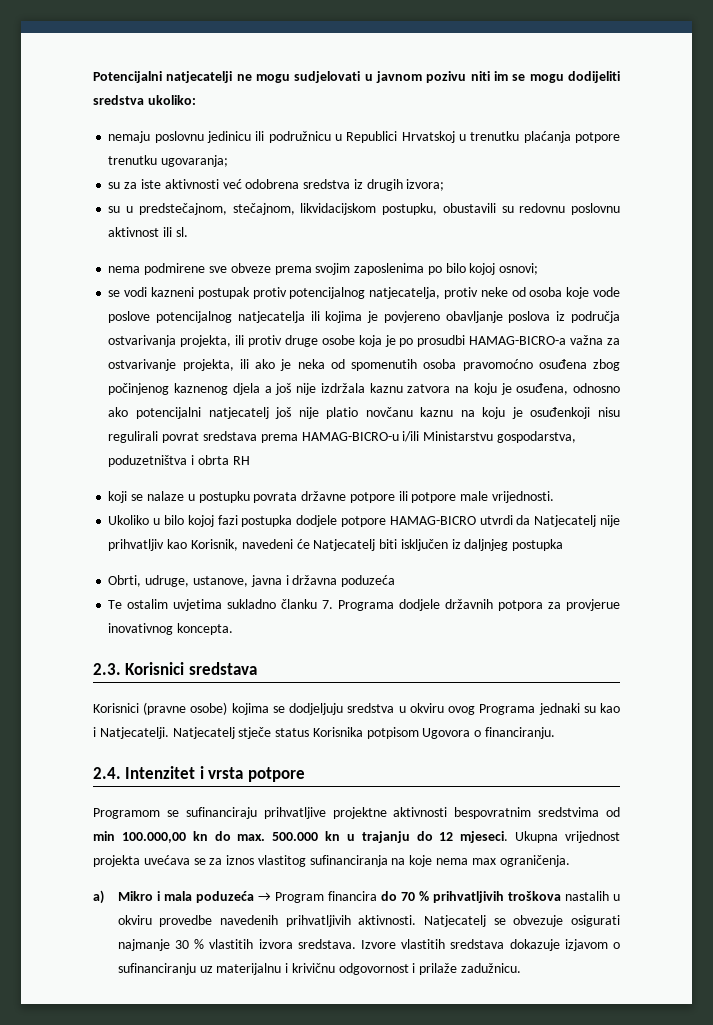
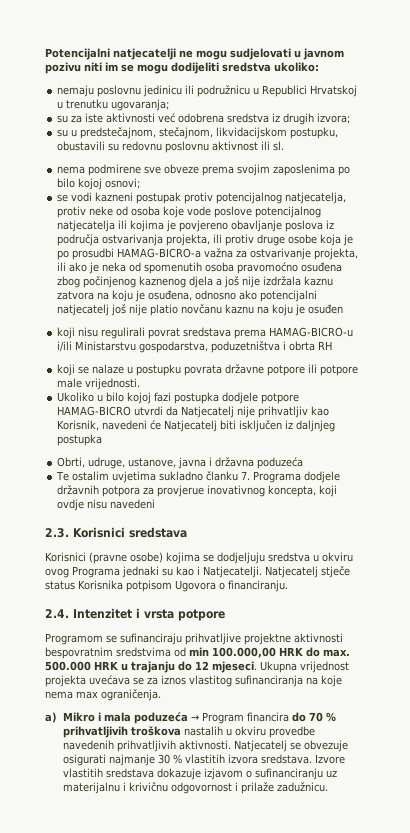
- nemaju poslovnu jedinicu ili podružnicu u Republici Hrvatskoj u trenutku plaćanja potpore trenutku ugovaranja;
+ nemaju poslovnu jedinicu ili podružnicu u Republici Hrvatskoj u trenutku ugovaranja;
- se vodi kazneni postupak protiv potencijalnog natjecatelja, protiv neke od osoba koje vode poslove potencijalnog natjecatelja ili kojima je povjereno obavljanje poslova iz područja ostvarivanja projekta, ili protiv druge osobe koja je po prosudbi HAMAG-BICRO-a važna za ostvarivanje projekta, ili ako je neka od spomenutih osoba pravomoćno osuđena zbog počinjenog kaznenog djela a još nije izdržala kaznu zatvora na koju je osuđena, odnosno ako potencijalni natjecatelj još nije platio novčanu kaznu na koju je osuđenkoji nisu regulirali povrat sredstava prema HAMAG-BICRO-u i/ili Ministarstvu gospodarstva, poduzetništva i obrta RH
+ se vodi kazneni postupak protiv potencijalnog natjecatelja, protiv neke od osoba koje vode poslove potencijalnog natjecatelja ili kojima je povjereno obavljanje poslova iz područja ostvarivanja projekta, ili protiv druge osobe koja je po prosudbi HAMAG-BICRO-a važna za ostvarivanje projekta, ili ako je neka od spomenutih osoba pravomoćno osuđena zbog počinjenog kaznenog djela a još nije izdržala kaznu zatvora na koju je osuđena, odnosno ako potencijalni natjecatelj još nije platio novčanu kaznu na koju je osuđen
+ koji nisu regulirali povrat sredstava prema HAMAG-BICRO-u i/ili Ministarstvu gospodarstva, poduzetništva i obrta RH
- Te ostalim uvjetima sukladno članku 7. Programa dodjele državnih potpora za provjerue inovativnog koncepta.
+ Te ostalim uvjetima sukladno članku 7. Programa dodjele državnih potpora za provjerue inovativnog koncepta, koji ovdje nisu navedeni
- Programom se sufinanciraju prihvatljive projektne aktivnosti bespovratnim sredstvima od min 100.000,00 kn do max. 500.000 kn u trajanju do 12 mjeseci.
+ Programom se sufinanciraju prihvatljive projektne aktivnosti bespovratnim sredstvima od min 100.000,00 HRK do max. 500.000 HRK u trajanju do 12 mjeseci.

